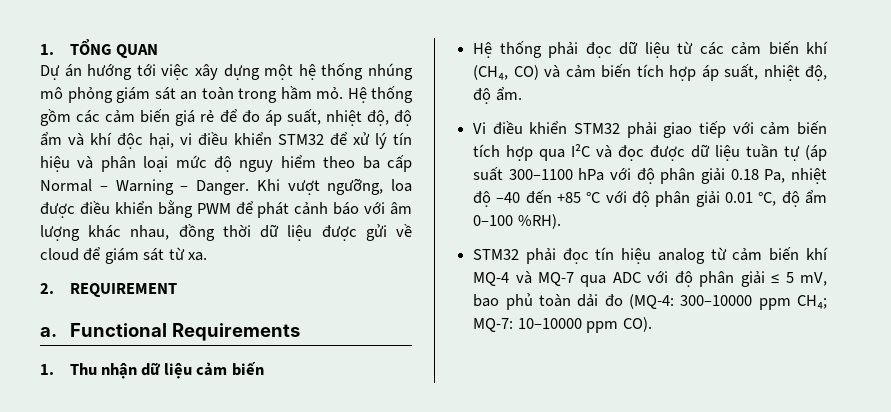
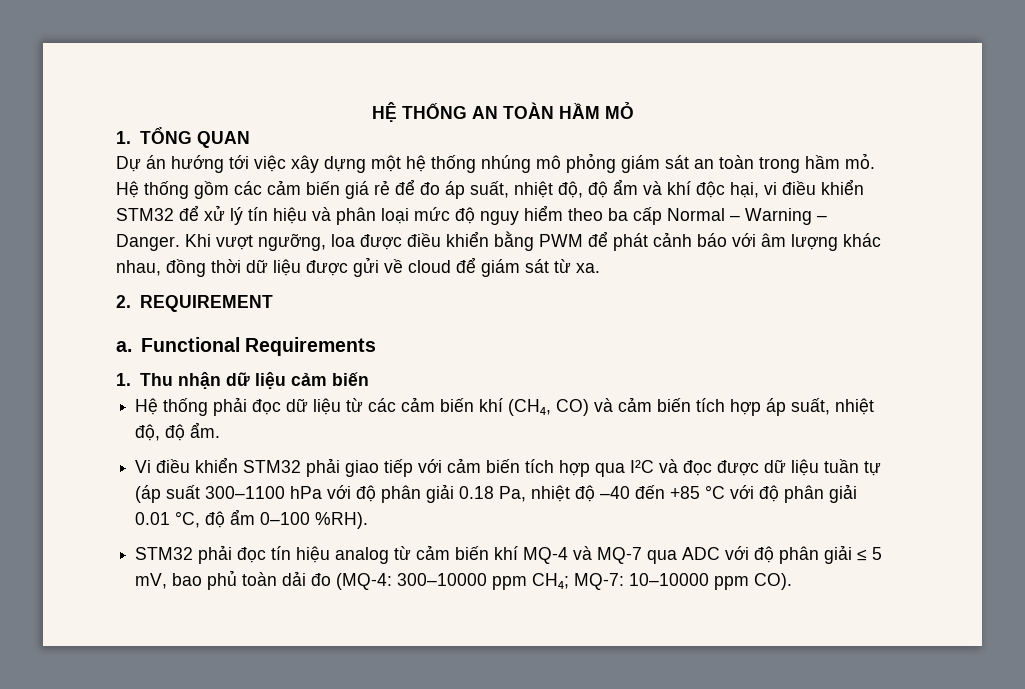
+ HỆ THỐNG AN TOÀN HẦM MỎ

